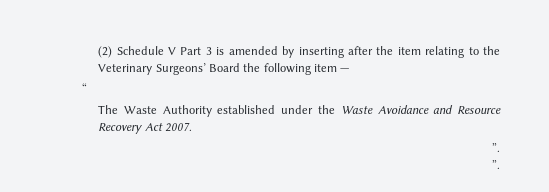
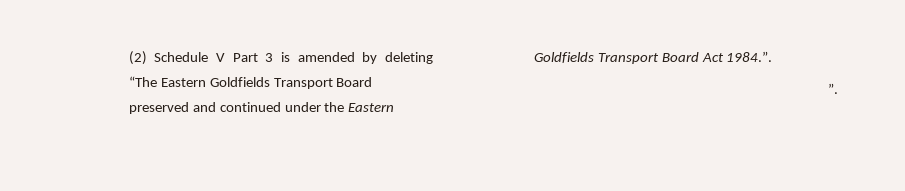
- (2) Schedule V Part 3 is amended by inserting after the item relating to the Veterinary Surgeons’ Board the following item —
- “
- The Waste Authority established under the Waste Avoidance and Resource Recovery Act 2007.
- ”.
+ (2) Schedule V Part 3 is amended by deleting “The Eastern Goldfields Transport Board preserved and continued under the Eastern Goldfields Transport Board Act 1984.”.

